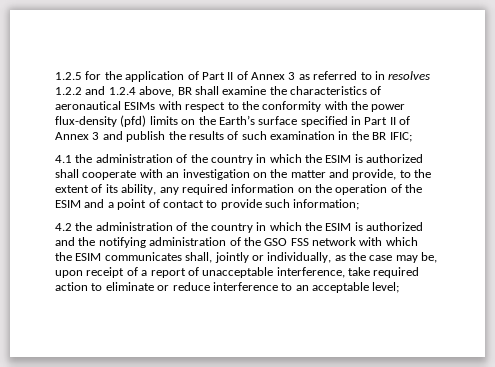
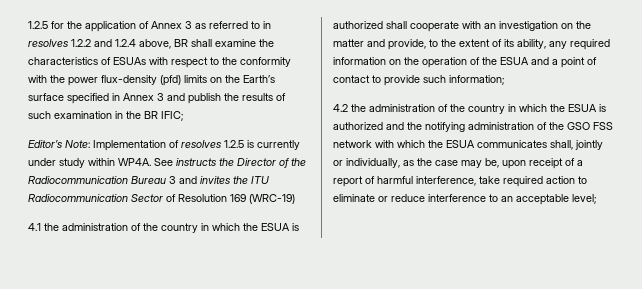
- 1.2.5 for the application of Part II of Annex 3 as referred to in resolves 1.2.2 and 1.2.4 above, BR shall examine the characteristics of aeronautical ESIMs with respect to the conformity with the power flux-density (pfd) limits on the Earth’s surface specified in Part II of Annex 3 and publish the results of such examination in the BR IFIC;
+ 1.2.5 for the application of Annex 3 as referred to in resolves 1.2.2 and 1.2.4 above, BR shall examine the characteristics of ESUAs with respect to the conformity with the power flux-density (pfd) limits on the Earth’s surface specified in Annex 3 and publish the results of such examination in the BR IFIC;
+ Editor’s Note: Implementation of resolves 1.2.5 is currently under study within WP4A. See instructs the Director of the Radiocommunication Bureau 3 and invites the ITU Radiocommunication Sector of Resolution 169 (WRC-19)
- 4.1 the administration of the country in which the ESIM is authorized shall cooperate with an investigation on the matter and provide, to the extent of its ability, any required information on the operation of the ESIM and a point of contact to provide such information;
+ 4.1 the administration of the country in which the ESUA is authorized shall cooperate with an investigation on the matter and provide, to the extent of its ability, any required information on the operation of the ESUA and a point of contact to provide such information;
- 4.2 the administration of the country in which the ESIM is authorized and the notifying administration of the GSO FSS network with which the ESIM communicates shall, jointly or individually, as the case may be, upon receipt of a report of unacceptable interference, take required action to eliminate or reduce interference to an acceptable level;
+ 4.2 the administration of the country in which the ESUA is authorized and the notifying administration of the GSO FSS network with which the ESUA communicates shall, jointly or individually, as the case may be, upon receipt of a report of harmful interference, take required action to eliminate or reduce interference to an acceptable level;

